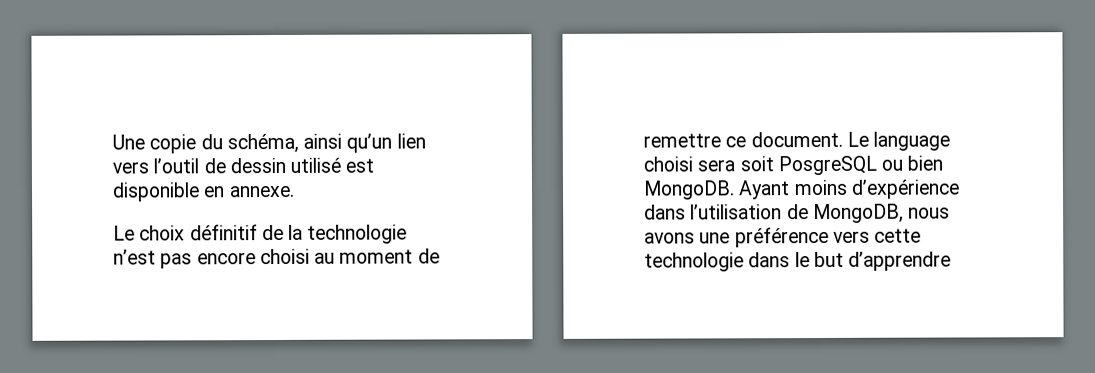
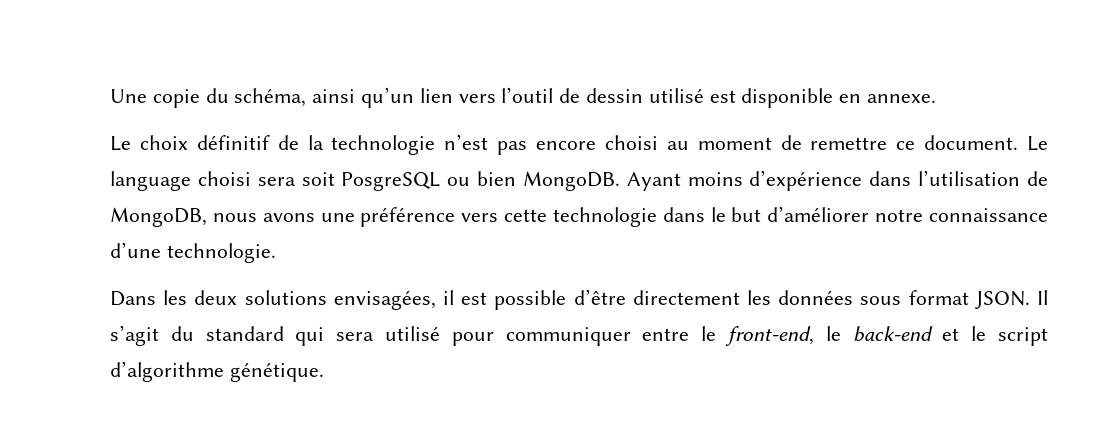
- Ayant moins d’expérience dans l’utilisation de MongoDB, nous avons une préférence vers cette technologie dans le but d’apprendre
+ Ayant moins d’expérience dans l’utilisation de MongoDB, nous avons une préférence vers cette technologie dans le but d’améliorer notre connaissance d’une technologie.
+ Dans les deux solutions envisagées, il est possible d’être directement les données sous format JSON. Il s’agit du standard qui sera utilisé pour communiquer entre le front-end, le back-end et le script d’algorithme génétique.

